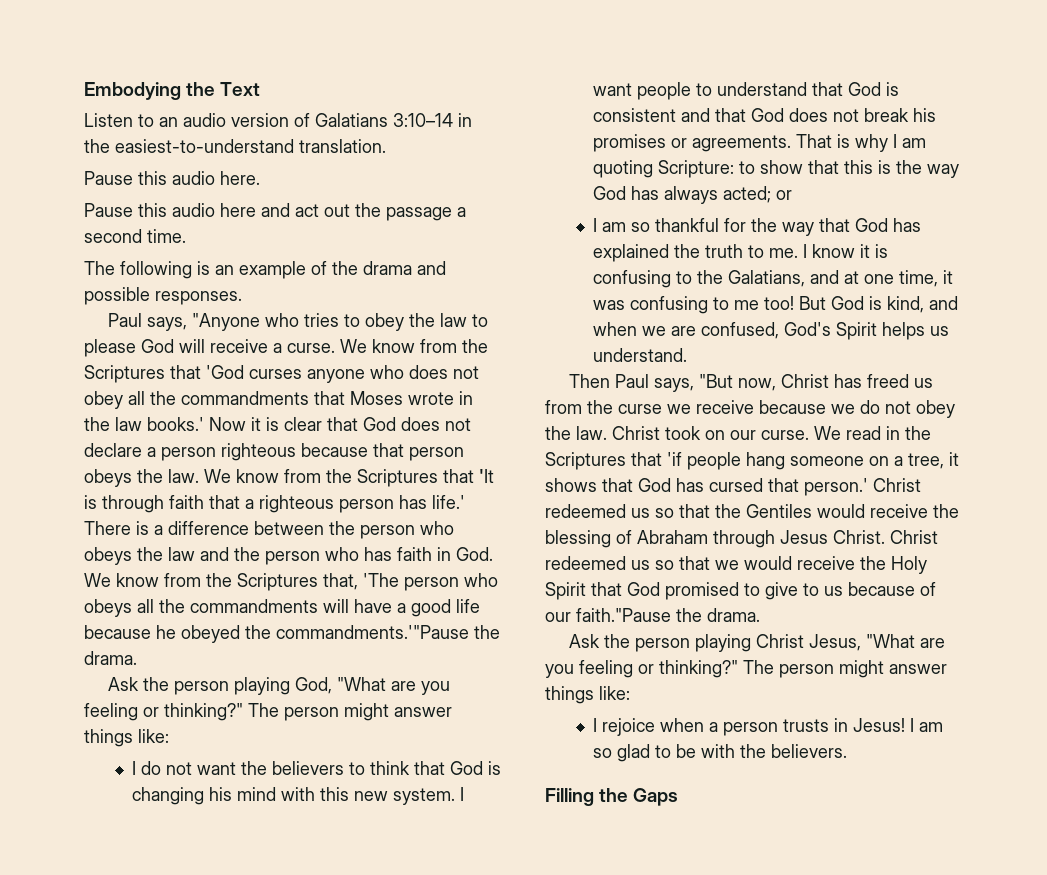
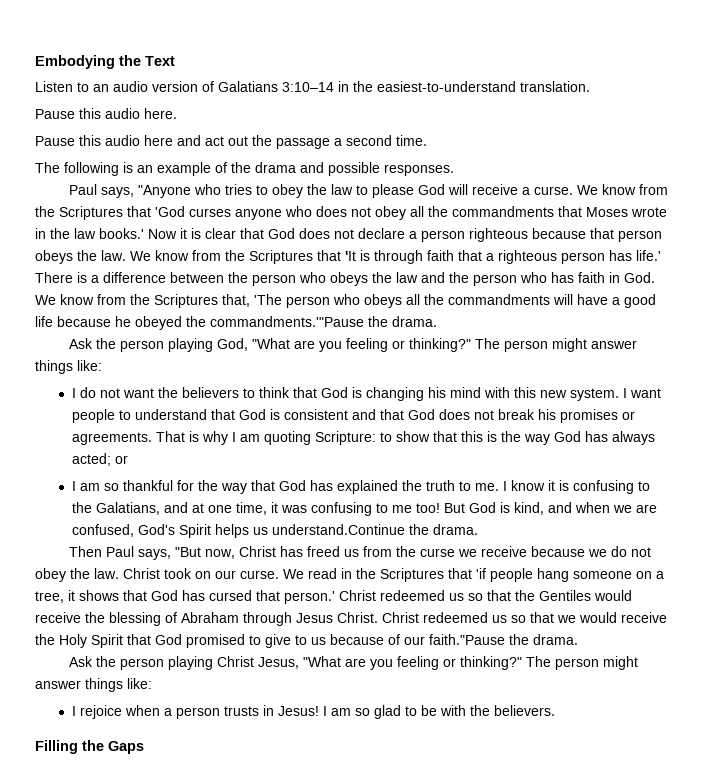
- But God is kind, and when we are confused, God's Spirit helps us understand.
+ But God is kind, and when we are confused, God's Spirit helps us understand.Continue the drama.

